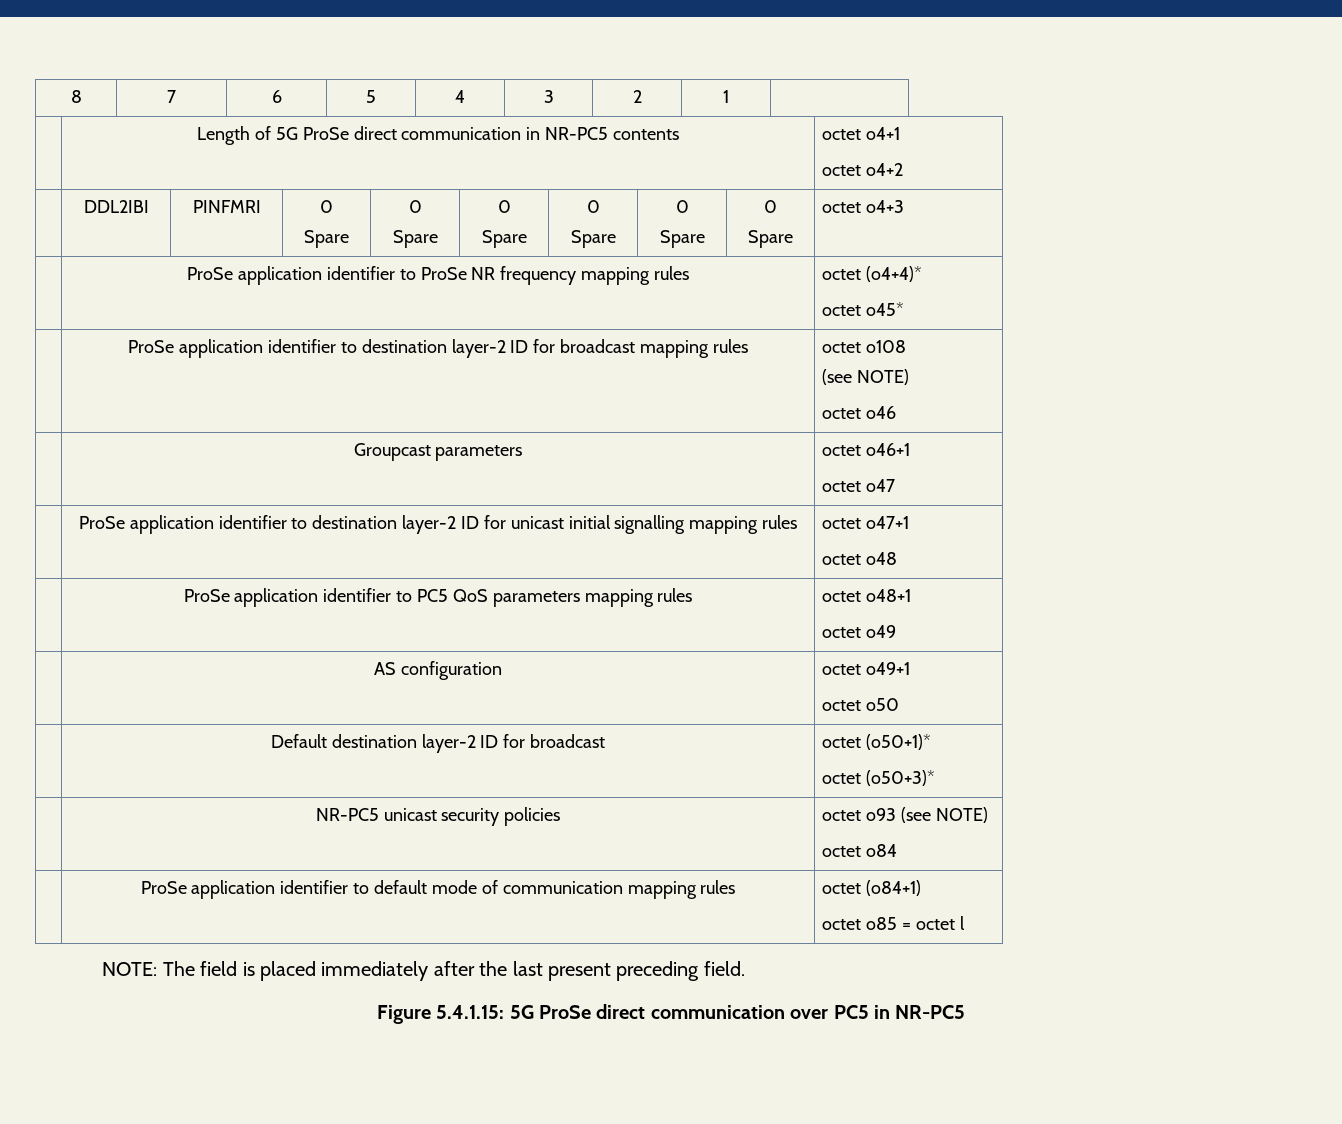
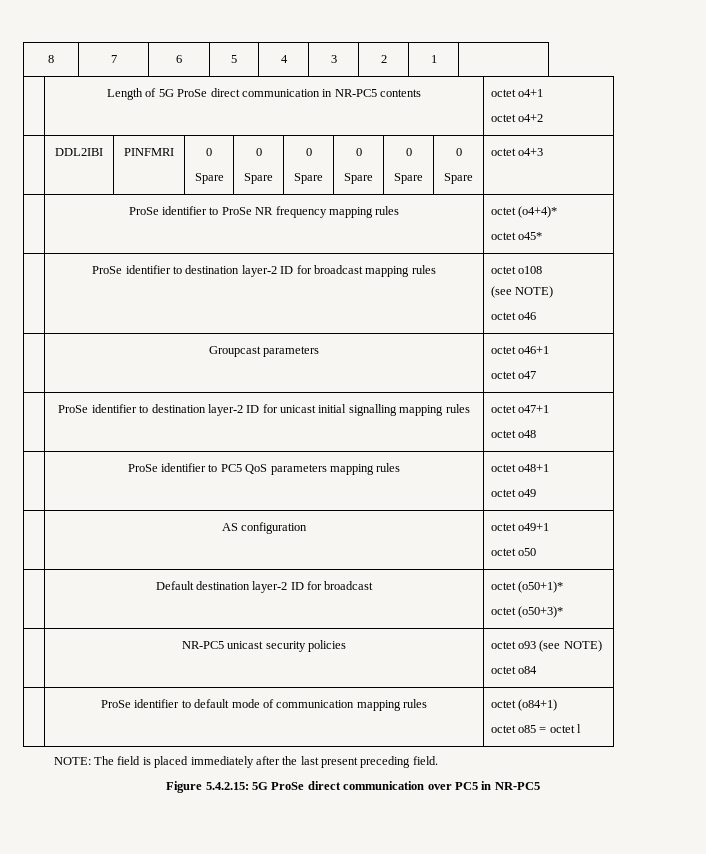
- | ProSe application identifier to ProSe NR frequency mapping rules | octet (o4+4)*
+ | ProSe identifier to ProSe NR frequency mapping rules | octet (o4+4)*
- | ProSe application identifier to destination layer-2 ID for broadcast mapping rules | octet o108
+ | ProSe identifier to destination layer-2 ID for broadcast mapping rules | octet o108
- | ProSe application identifier to destination layer-2 ID for unicast initial signalling mapping rules | octet o47+1
+ | ProSe identifier to destination layer-2 ID for unicast initial signalling mapping rules | octet o47+1
- | ProSe application identifier to PC5 QoS parameters mapping rules | octet o48+1
+ | ProSe identifier to PC5 QoS parameters mapping rules | octet o48+1
- | ProSe application identifier to default mode of communication mapping rules | octet (o84+1)
+ | ProSe identifier to default mode of communication mapping rules | octet (o84+1)
- Figure 5.4.1.15: 5G ProSe direct communication over PC5 in NR-PC5
+ Figure 5.4.2.15: 5G ProSe direct communication over PC5 in NR-PC5

